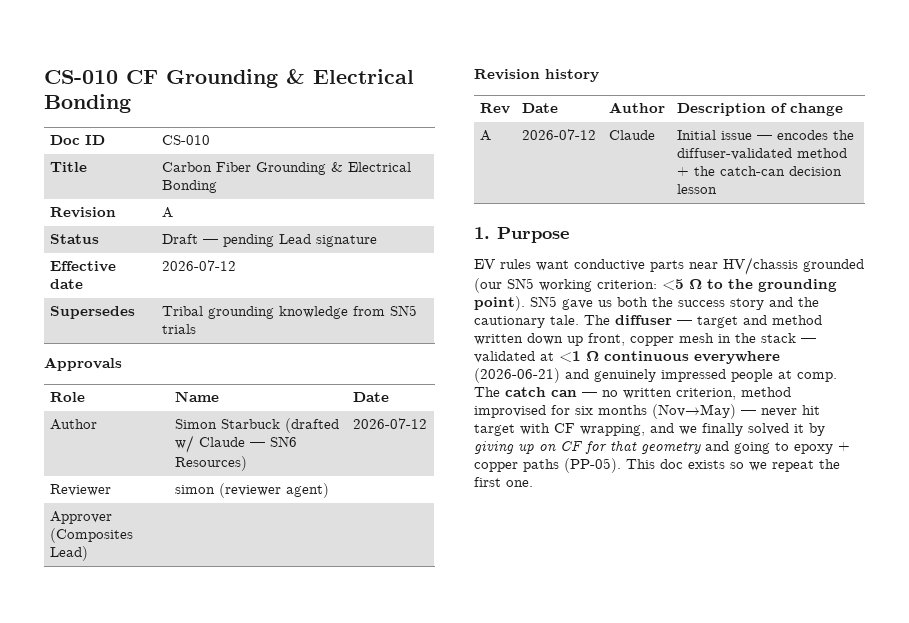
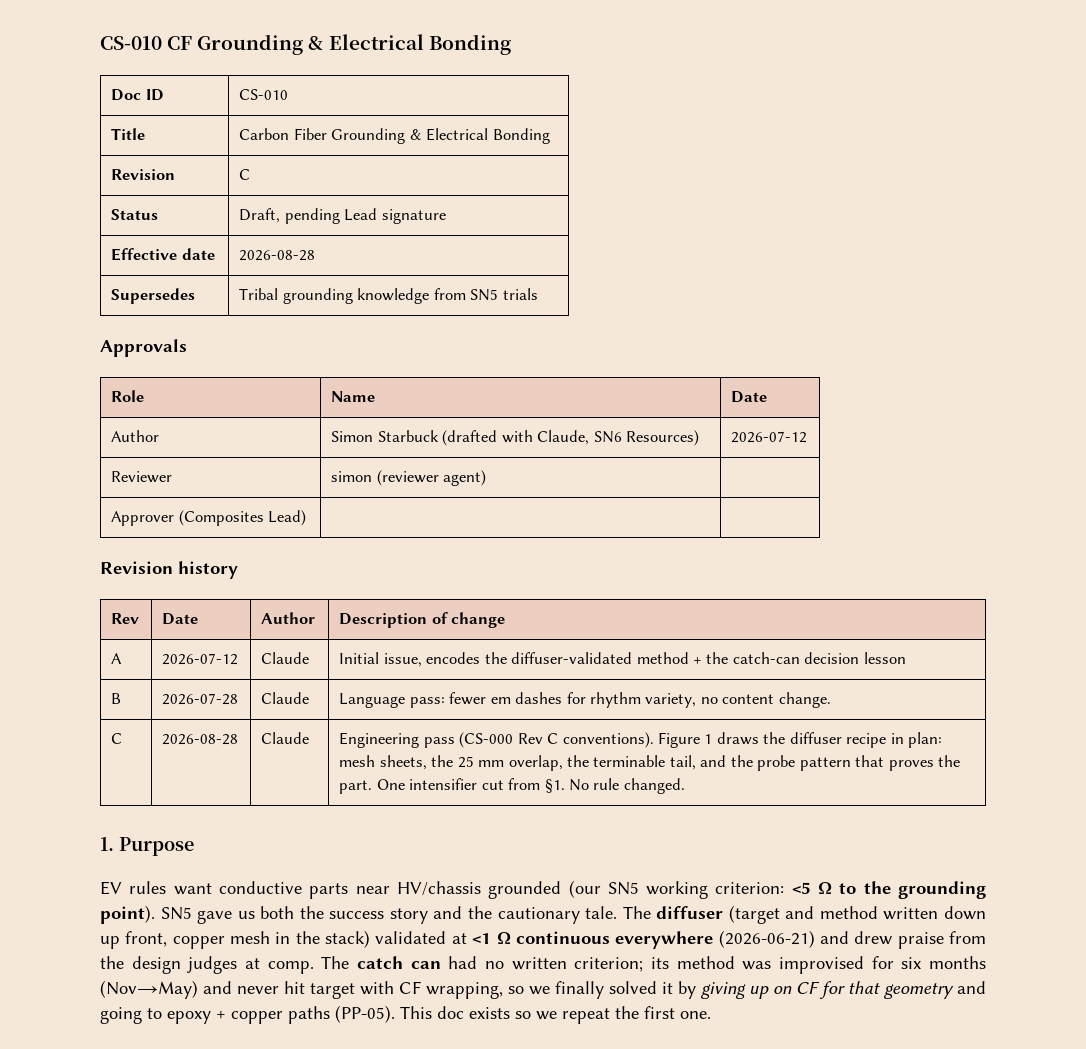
- Revision | A
+ Revision | C
- Status | Draft — pending Lead signature
+ Status | Draft, pending Lead signature
- Effective date | 2026-07-12
+ Effective date | 2026-08-28
- Author | Simon Starbuck (drafted w/ Claude — SN6 Resources) | 2026-07-12
+ Author | Simon Starbuck (drafted with Claude, SN6 Resources) | 2026-07-12
- A | 2026-07-12 | Claude | Initial issue — encodes the diffuser-validated method + the catch-can decision lesson
+ A | 2026-07-12 | Claude | Initial issue, encodes the diffuser-validated method + the catch-can decision lesson
+ B | 2026-07-28 | Claude | Language pass: fewer em dashes for rhythm variety, no content change.
+ C | 2026-08-28 | Claude | Engineering pass (CS-000 Rev C conventions). Figure 1 draws the diffuser recipe in plan: mesh sheets, the 25 mm overlap, the terminable tail, and the probe pattern that proves the part. One intensifier cut from §1. No rule changed.
- The diffuser — target and method written down up front, copper mesh in the stack — validated at <1 Ω continuous everywhere (2026-06-21) and genuinely impressed people at comp.
+ The diffuser (target and method written down up front, copper mesh in the stack) validated at <1 Ω continuous everywhere (2026-06-21) and drew praise from the design judges at comp.
- The catch can — no written criterion, method improvised for six months (Nov→May) — never hit target with CF wrapping, and we finally solved it by giving up on CF for that geometry and going to epoxy + copper paths (PP-05).
+ The catch can had no written criterion; its method was improvised for six months (Nov→May) and never hit target with CF wrapping, so we finally solved it by giving up on CF for that geometry and going to epoxy + copper paths (PP-05).

